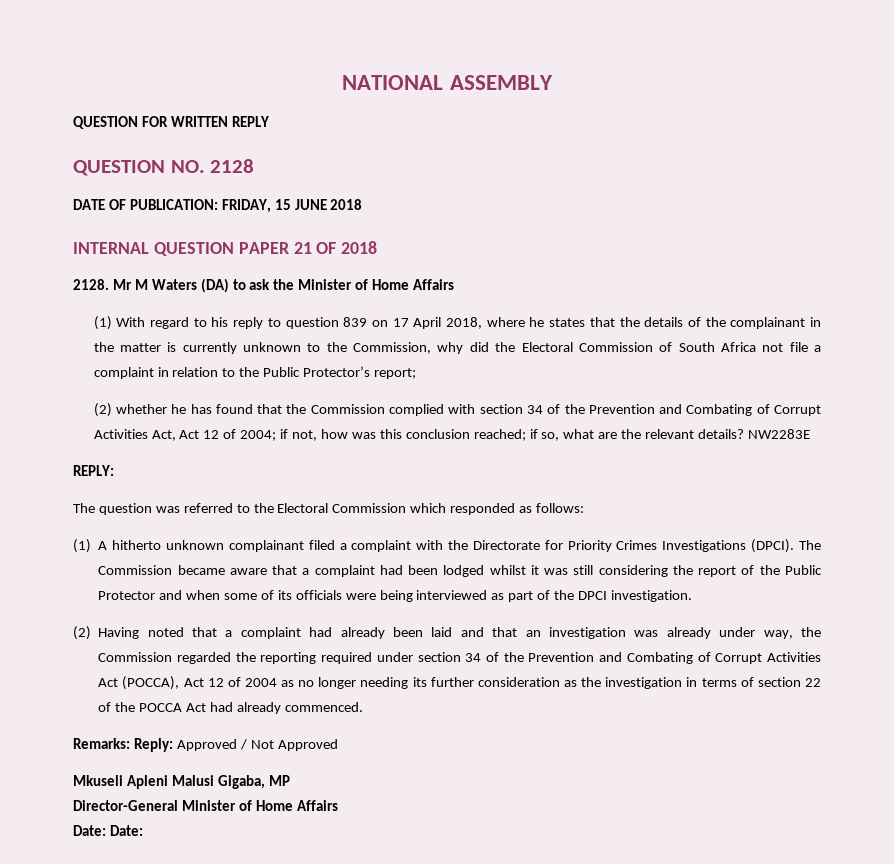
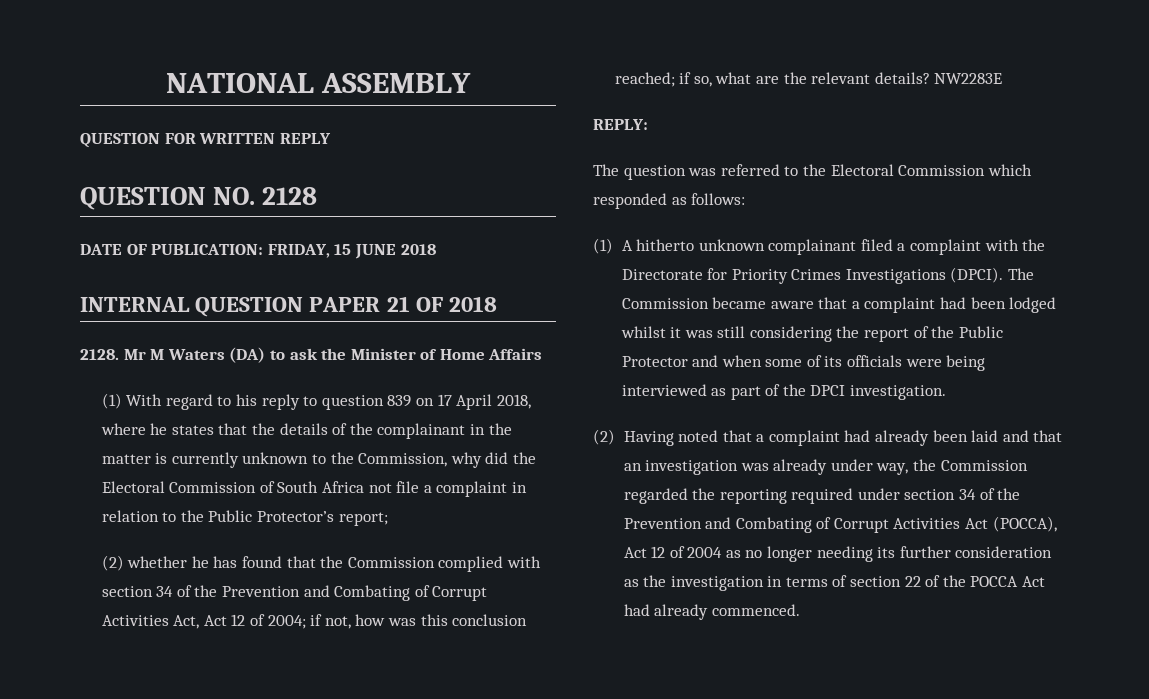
- Remarks: Reply: Approved / Not Approved
- Mkuseli Apleni Malusi Gigaba, MP
- Director-General Minister of Home Affairs
- Date: Date:

